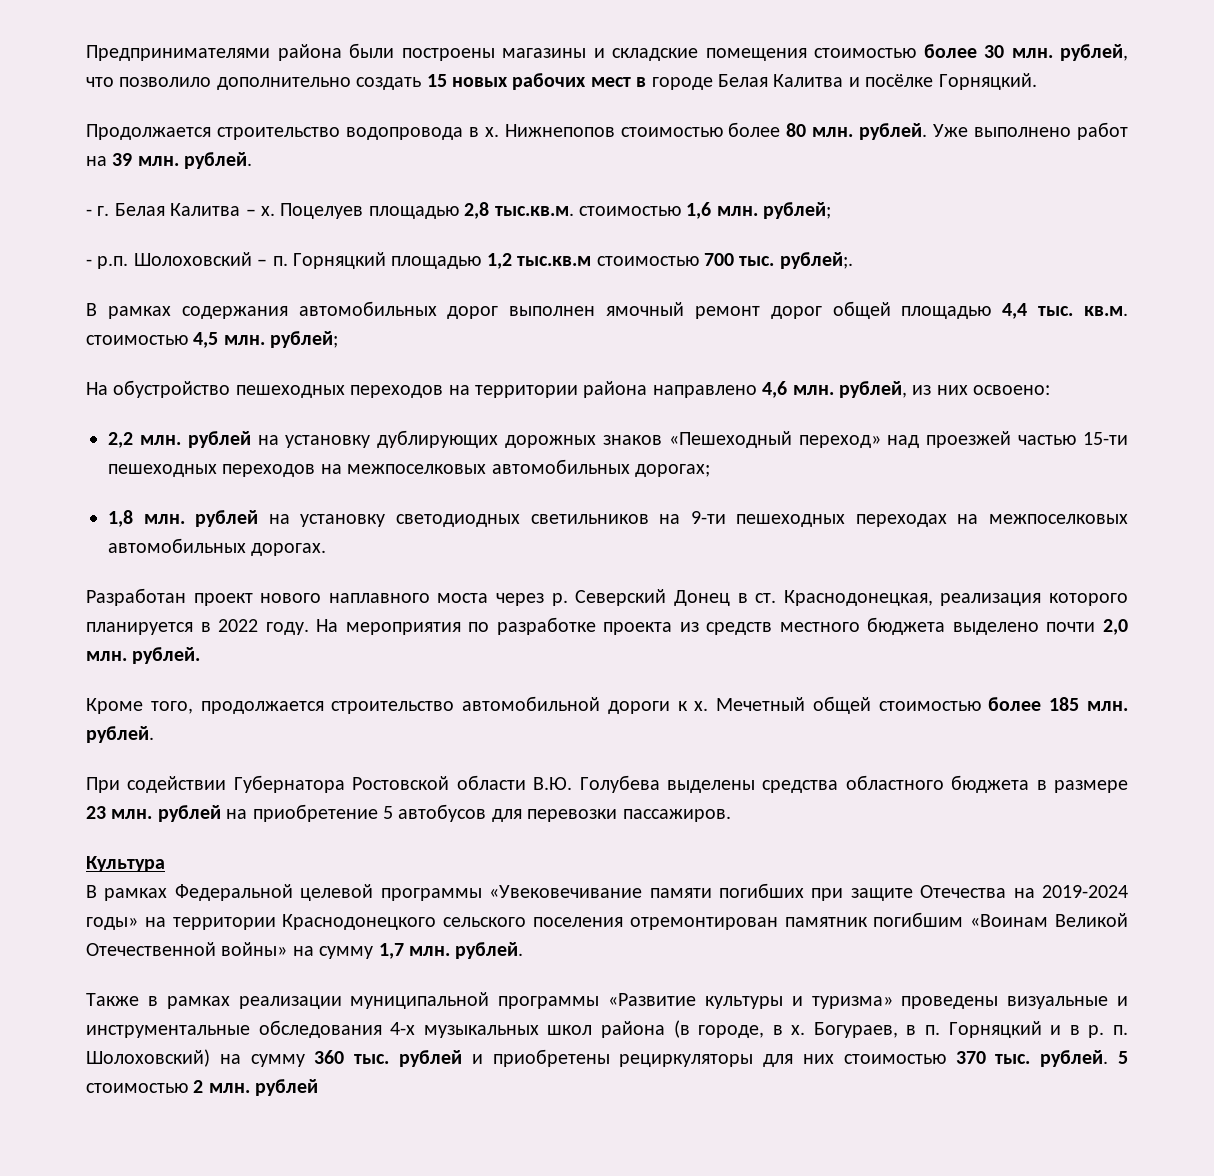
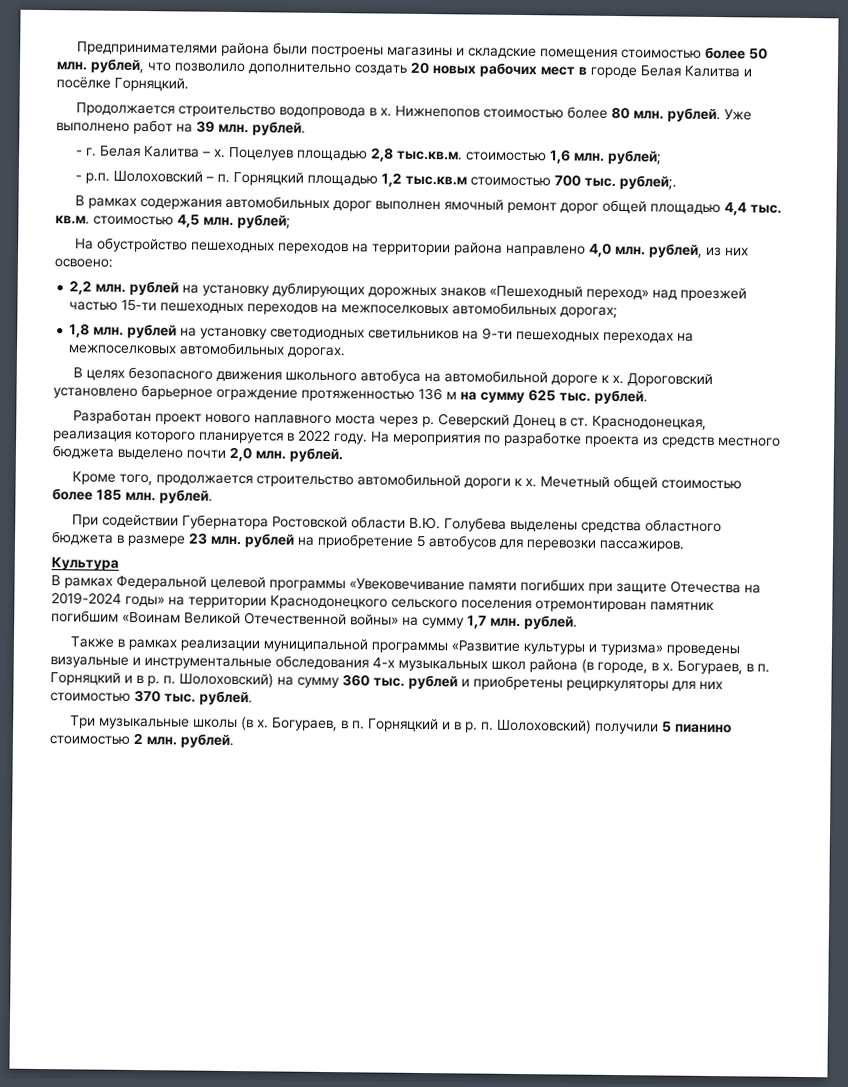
- Предпринимателями района были построены магазины и складские помещения стоимостью более 30 млн. рублей, что позволило дополнительно создать 15 новых рабочих мест в городе Белая Калитва и посёлке Горняцкий.
+ Предпринимателями района были построены магазины и складские помещения стоимостью более 50 млн. рублей, что позволило дополнительно создать 20 новых рабочих мест в городе Белая Калитва и посёлке Горняцкий.
- На обустройство пешеходных переходов на территории района направлено 4,6 млн. рублей, из них освоено:
+ На обустройство пешеходных переходов на территории района направлено 4,0 млн. рублей, из них освоено:
+ В целях безопасного движения школьного автобуса на автомобильной дороге к х. Дороговский установлено барьерное ограждение протяженностью 136 м на сумму 625 тыс. рублей.
- Богураев, в п. Горняцкий и в р. п. Шолоховский) на сумму 360 тыс. рублей и приобретены рециркуляторы для них стоимостью 370 тыс. рублей. 5 стоимостью 2 млн. рублей
+ Богураев, в п. Горняцкий и в р. п. Шолоховский) на сумму 360 тыс. рублей и приобретены рециркуляторы для них стоимостью 370 тыс. рублей.
+ Три музыкальные школы (в х. Богураев, в п. Горняцкий и в р. п. Шолоховский) получили 5 пианино стоимостью 2 млн. рублей.

